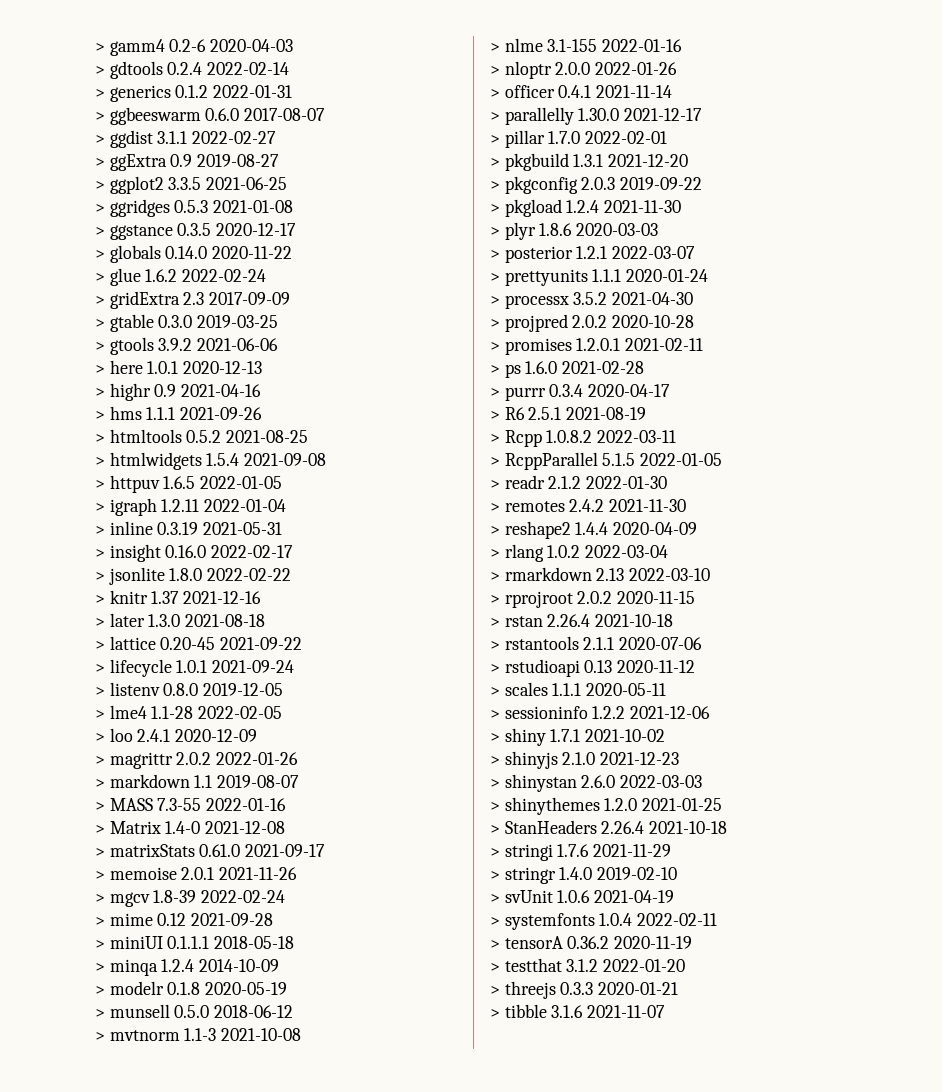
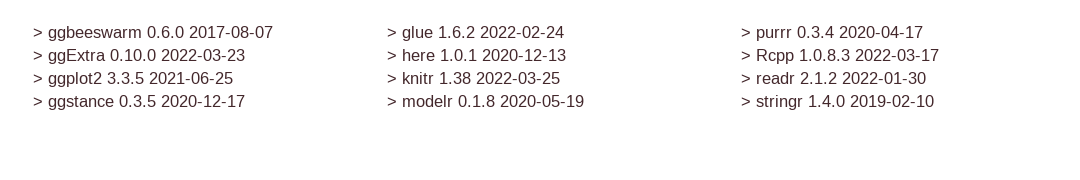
- > gamm4 0.2-6 2020-04-03
- > gdtools 0.2.4 2022-02-14
- > generics 0.1.2 2022-01-31
- > ggdist 3.1.1 2022-02-27
- > ggExtra 0.9 2019-08-27
+ > ggExtra 0.10.0 2022-03-23
- > ggridges 0.5.3 2021-01-08
- > globals 0.14.0 2020-11-22
- > gridExtra 2.3 2017-09-09
- > gtable 0.3.0 2019-03-25
- > gtools 3.9.2 2021-06-06
  > here 1.0.1 2020-12-13
- > highr 0.9 2021-04-16
- > hms 1.1.1 2021-09-26
- > htmltools 0.5.2 2021-08-25
- > htmlwidgets 1.5.4 2021-09-08
- > httpuv 1.6.5 2022-01-05
- > igraph 1.2.11 2022-01-04
- > inline 0.3.19 2021-05-31
- > insight 0.16.0 2022-02-17
- > jsonlite 1.8.0 2022-02-22
- > knitr 1.37 2021-12-16
- > later 1.3.0 2021-08-18
- > lattice 0.20-45 2021-09-22
- > lifecycle 1.0.1 2021-09-24
- > listenv 0.8.0 2019-12-05
- > lme4 1.1-28 2022-02-05
- > loo 2.4.1 2020-12-09
- > magrittr 2.0.2 2022-01-26
- > markdown 1.1 2019-08-07
- > MASS 7.3-55 2022-01-16
- > Matrix 1.4-0 2021-12-08
- > matrixStats 0.61.0 2021-09-17
- > memoise 2.0.1 2021-11-26
- > mgcv 1.8-39 2022-02-24
- > mime 0.12 2021-09-28
- > miniUI 0.1.1.1 2018-05-18
- > minqa 1.2.4 2014-10-09
+ > knitr 1.38 2022-03-25
  > modelr 0.1.8 2020-05-19
- > munsell 0.5.0 2018-06-12
- > mvtnorm 1.1-3 2021-10-08
- > nlme 3.1-155 2022-01-16
- > nloptr 2.0.0 2022-01-26
- > officer 0.4.1 2021-11-14
- > parallelly 1.30.0 2021-12-17
- > pillar 1.7.0 2022-02-01
- > pkgbuild 1.3.1 2021-12-20
- > pkgconfig 2.0.3 2019-09-22
- > pkgload 1.2.4 2021-11-30
- > plyr 1.8.6 2020-03-03
- > posterior 1.2.1 2022-03-07
- > prettyunits 1.1.1 2020-01-24
- > processx 3.5.2 2021-04-30
- > projpred 2.0.2 2020-10-28
- > promises 1.2.0.1 2021-02-11
- > ps 1.6.0 2021-02-28
  > purrr 0.3.4 2020-04-17
- > R6 2.5.1 2021-08-19
- > Rcpp 1.0.8.2 2022-03-11
- > RcppParallel 5.1.5 2022-01-05
+ > Rcpp 1.0.8.3 2022-03-17
  > readr 2.1.2 2022-01-30
- > remotes 2.4.2 2021-11-30
- > reshape2 1.4.4 2020-04-09
- > rlang 1.0.2 2022-03-04
- > rmarkdown 2.13 2022-03-10
- > rprojroot 2.0.2 2020-11-15
- > rstan 2.26.4 2021-10-18
- > rstantools 2.1.1 2020-07-06
- > rstudioapi 0.13 2020-11-12
- > scales 1.1.1 2020-05-11
- > sessioninfo 1.2.2 2021-12-06
- > shiny 1.7.1 2021-10-02
- > shinyjs 2.1.0 2021-12-23
- > shinystan 2.6.0 2022-03-03
- > shinythemes 1.2.0 2021-01-25
- > StanHeaders 2.26.4 2021-10-18
- > stringi 1.7.6 2021-11-29
  > stringr 1.4.0 2019-02-10
- > svUnit 1.0.6 2021-04-19
- > systemfonts 1.0.4 2022-02-11
- > tensorA 0.36.2 2020-11-19
- > testthat 3.1.2 2022-01-20
- > threejs 0.3.3 2020-01-21
- > tibble 3.1.6 2021-11-07

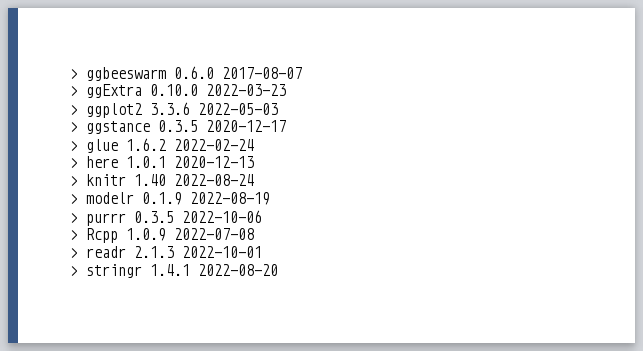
- > ggplot2 3.3.5 2021-06-25
+ > ggplot2 3.3.6 2022-05-03
- > knitr 1.38 2022-03-25
+ > knitr 1.40 2022-08-24
- > modelr 0.1.8 2020-05-19
+ > modelr 0.1.9 2022-08-19
- > purrr 0.3.4 2020-04-17
+ > purrr 0.3.5 2022-10-06
- > Rcpp 1.0.8.3 2022-03-17
+ > Rcpp 1.0.9 2022-07-08
- > readr 2.1.2 2022-01-30
+ > readr 2.1.3 2022-10-01
- > stringr 1.4.0 2019-02-10
+ > stringr 1.4.1 2022-08-20

